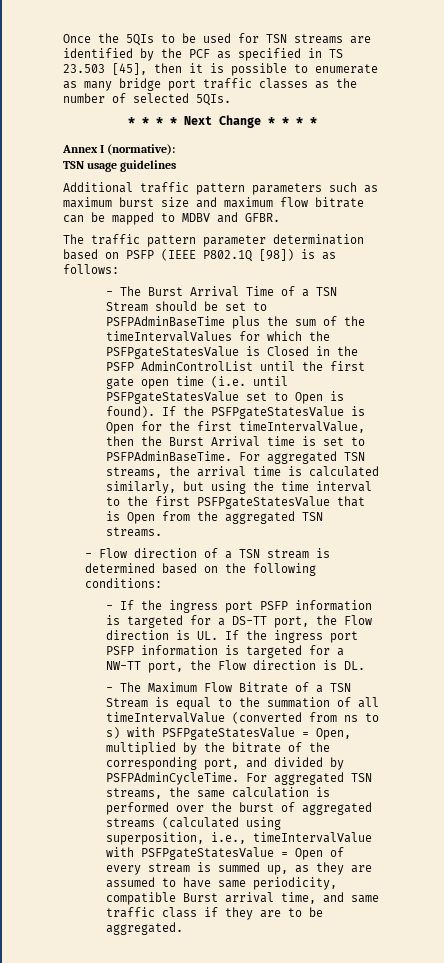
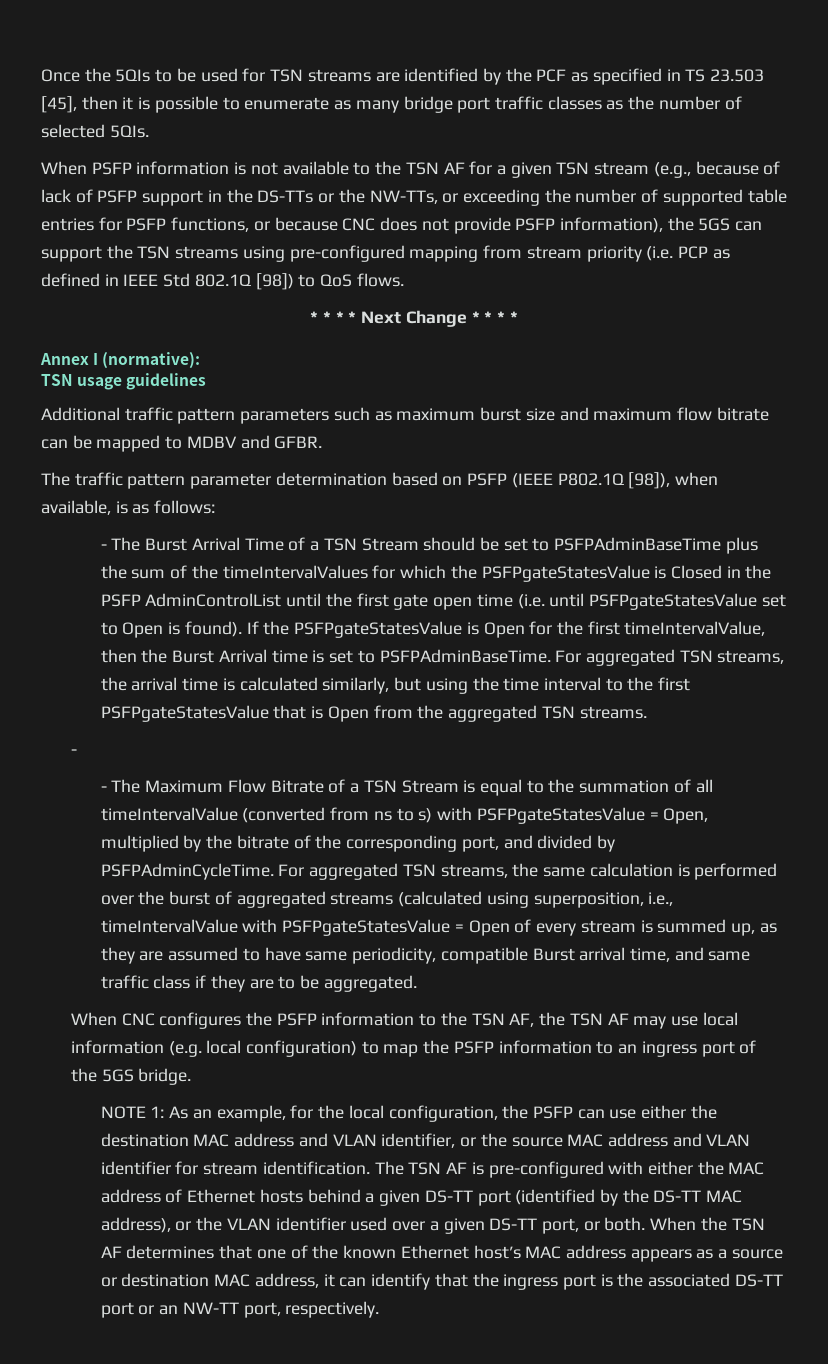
+ When PSFP information is not available to the TSN AF for a given TSN stream (e.g., because of lack of PSFP support in the DS-TTs or the NW-TTs, or exceeding the number of supported table entries for PSFP functions, or because CNC does not provide PSFP information), the 5GS can support the TSN streams using pre-configured mapping from stream priority (i.e. PCP as defined in IEEE Std 802.1Q [98]) to QoS flows.
- The traffic pattern parameter determination based on PSFP (IEEE P802.1Q [98]) is as follows:
+ The traffic pattern parameter determination based on PSFP (IEEE P802.1Q [98]), when available, is as follows:
  For aggregated TSN streams, the arrival time is calculated similarly, but using the time interval to the first PSFPgateStatesValue that is Open from the aggregated TSN streams.
- - Flow direction of a TSN stream is determined based on the following conditions:
- - If the ingress port PSFP information is targeted for a DS-TT port, the Flow direction is UL. If the ingress port PSFP information is targeted for a NW-TT port, the Flow direction is DL.
+ -
+ When CNC configures the PSFP information to the TSN AF, the TSN AF may use local information (e.g. local configuration) to map the PSFP information to an ingress port of the 5GS bridge.
+ NOTE 1: As an example, for the local configuration, the PSFP can use either the destination MAC address and VLAN identifier, or the source MAC address and VLAN identifier for stream identification. The TSN AF is pre-configured with either the MAC address of Ethernet hosts behind a given DS-TT port (identified by the DS-TT MAC address), or the VLAN identifier used over a given DS-TT port, or both. When the TSN AF determines that one of the known Ethernet host’s MAC address appears as a source or destination MAC address, it can identify that the ingress port is the associated DS-TT port or an NW-TT port, respectively.

